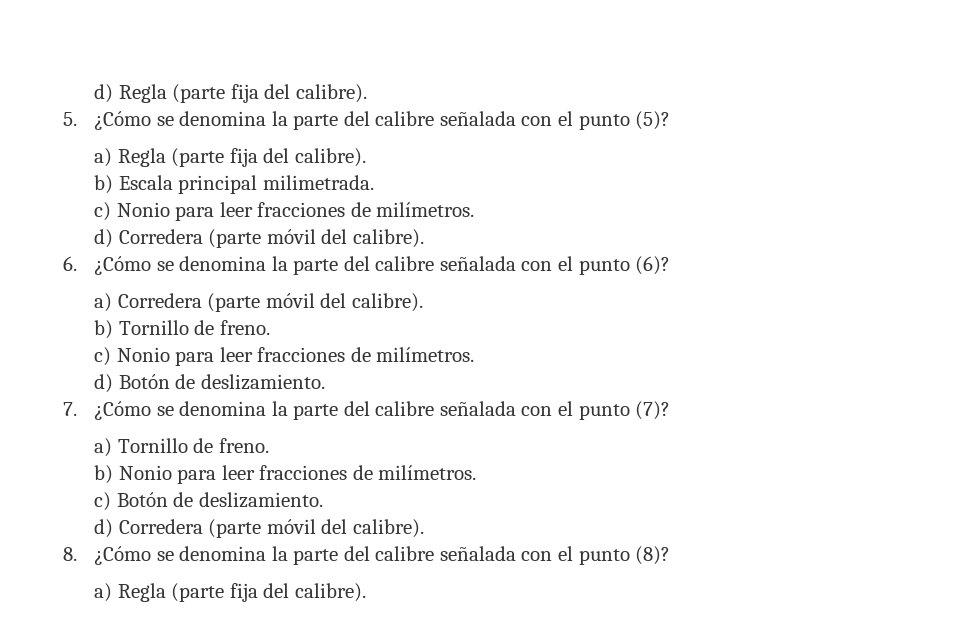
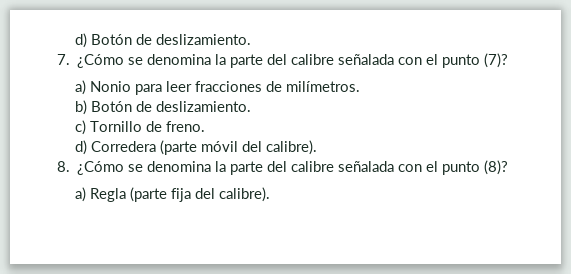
- d) Regla (parte fija del calibre).
- 5. ¿Cómo se denomina la parte del calibre señalada con el punto (5)?
- a) Regla (parte fija del calibre).
- b) Escala principal milimetrada.
- c) Nonio para leer fracciones de milímetros.
- d) Corredera (parte móvil del calibre).
- 6. ¿Cómo se denomina la parte del calibre señalada con el punto (6)?
- a) Corredera (parte móvil del calibre).
- b) Tornillo de freno.
- c) Nonio para leer fracciones de milímetros.
- a) Tornillo de freno.
- b) Nonio para leer fracciones de milímetros.
- c) Botón de deslizamiento.
+ a) Nonio para leer fracciones de milímetros.
+ b) Botón de deslizamiento.
+ c) Tornillo de freno.

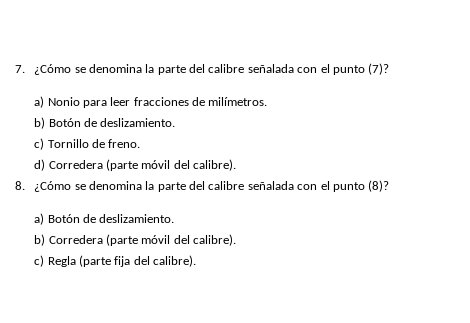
- d) Botón de deslizamiento.
- a) Regla (parte fija del calibre).
+ a) Botón de deslizamiento.
+ b) Corredera (parte móvil del calibre).
+ c) Regla (parte fija del calibre).

